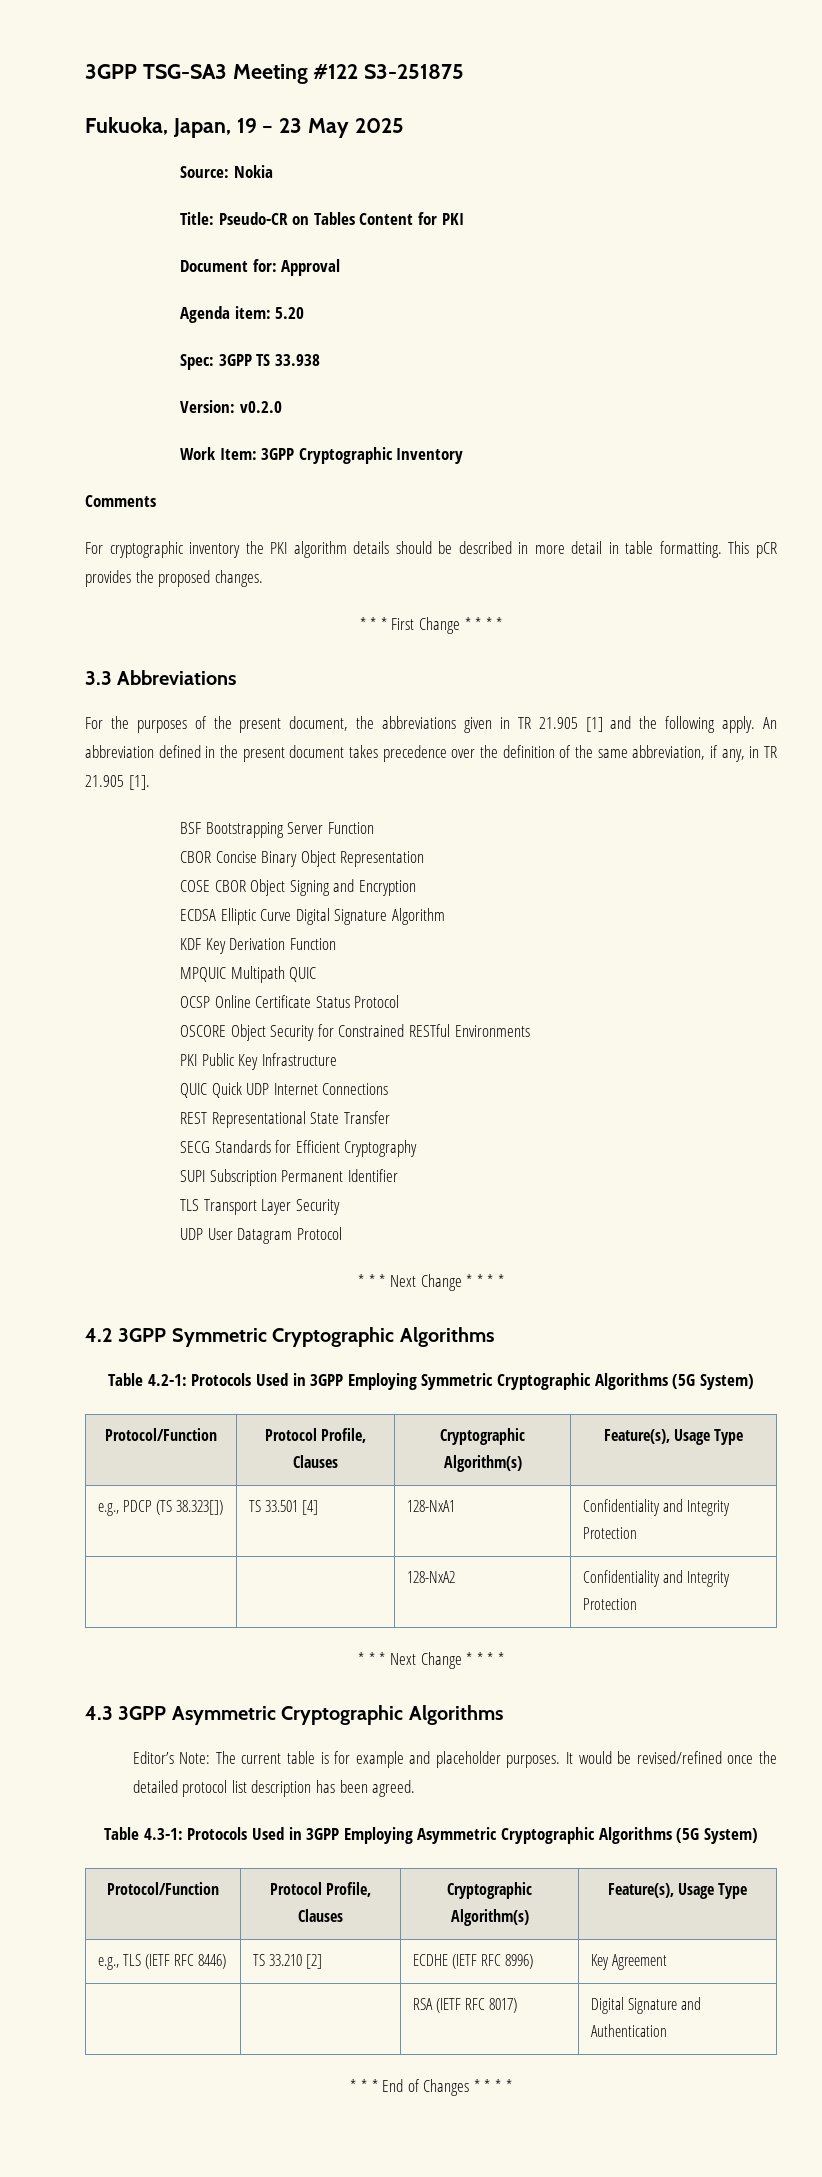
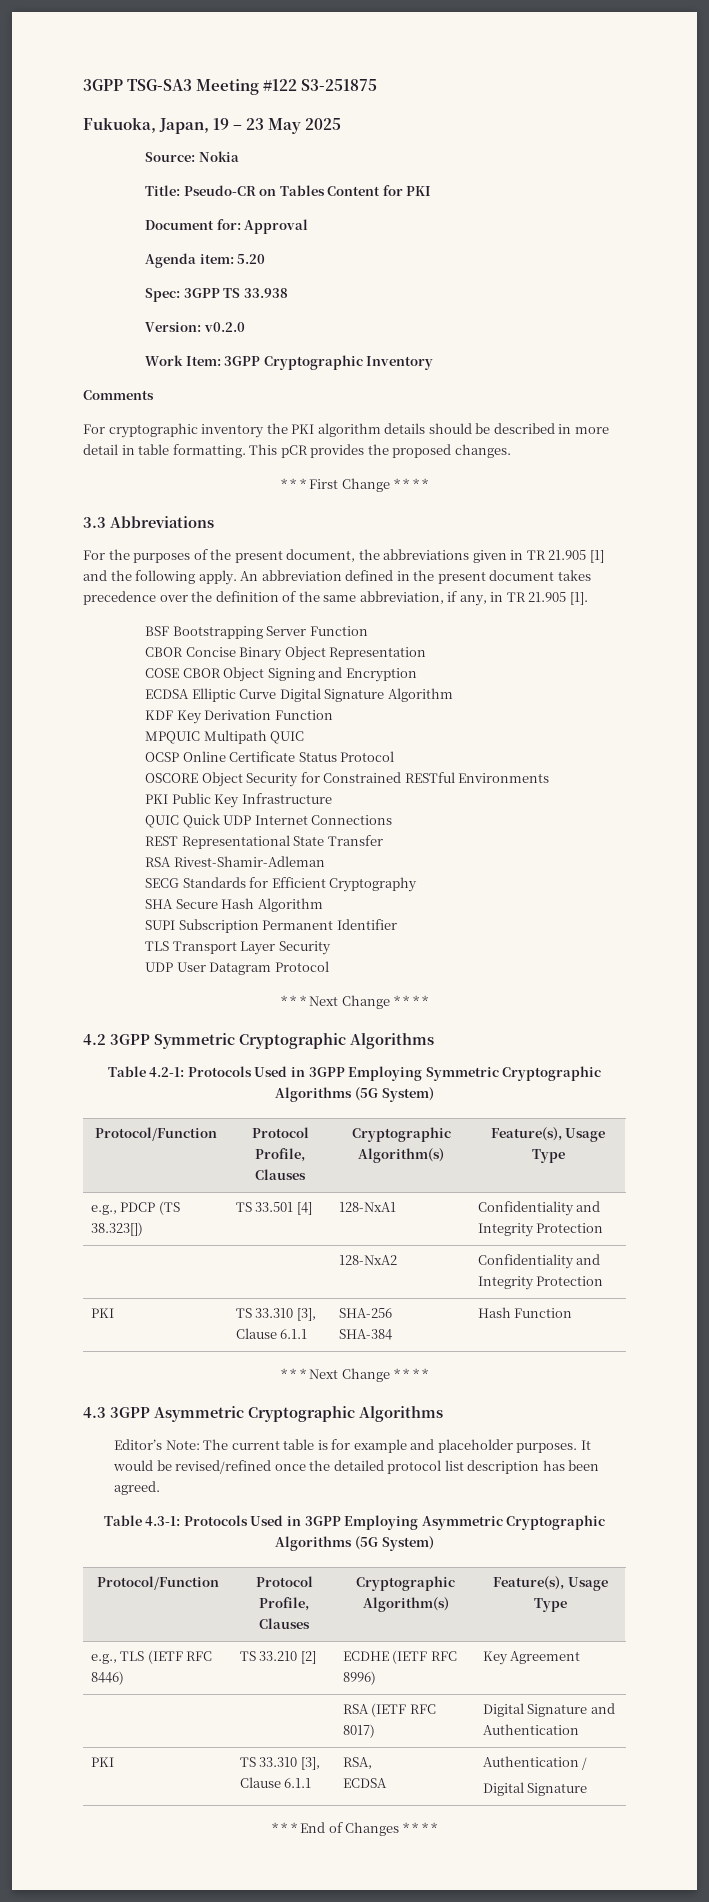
+ RSA Rivest-Shamir-Adleman
+ SHA Secure Hash Algorithm
+ PKI | TS 33.310 [3], Clause 6.1.1 | SHA-256
+ SHA-384 | Hash Function
+ PKI | TS 33.310 [3], Clause 6.1.1 | RSA,
+ ECDSA | Authentication /
+ Digital Signature

